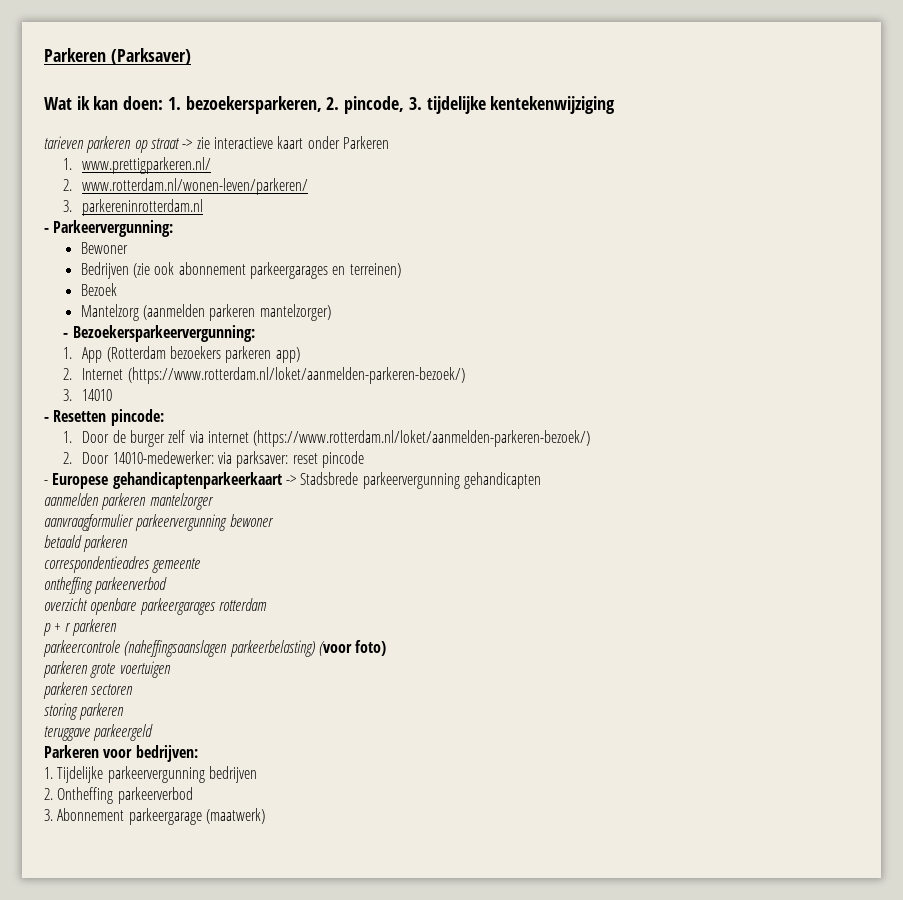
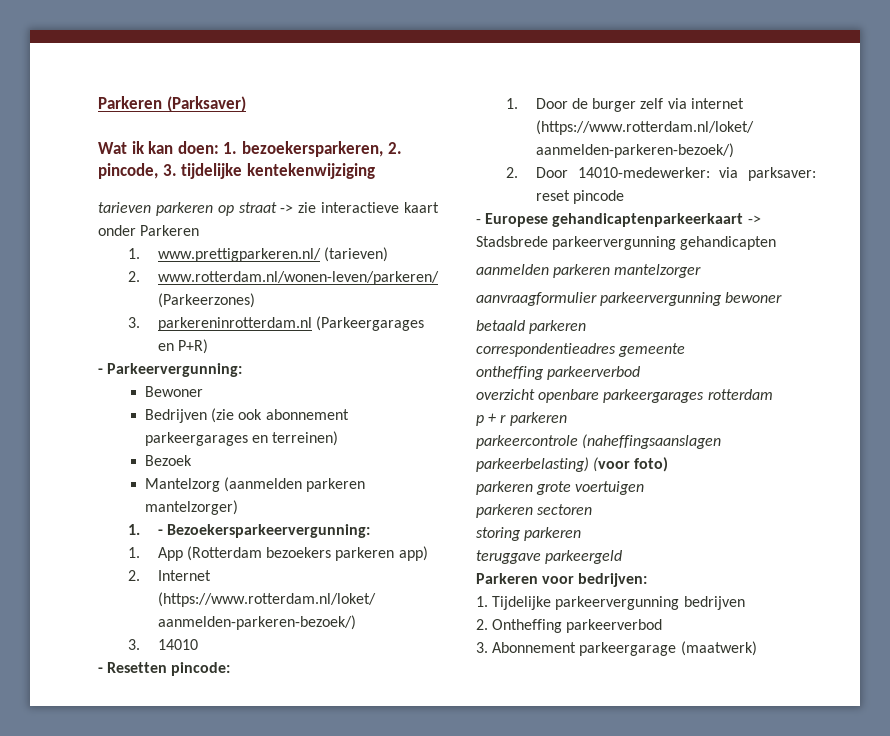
- 1. www.prettigparkeren.nl/
+ 1. www.prettigparkeren.nl/ (tarieven)
- 2. www.rotterdam.nl/wonen-leven/parkeren/
+ 2. www.rotterdam.nl/wonen-leven/parkeren/ (Parkeerzones)
- 3. parkereninrotterdam.nl
+ 3. parkereninrotterdam.nl (Parkeergarages en P+R)
- - Bezoekersparkeervergunning:
+ 1. - Bezoekersparkeervergunning:

